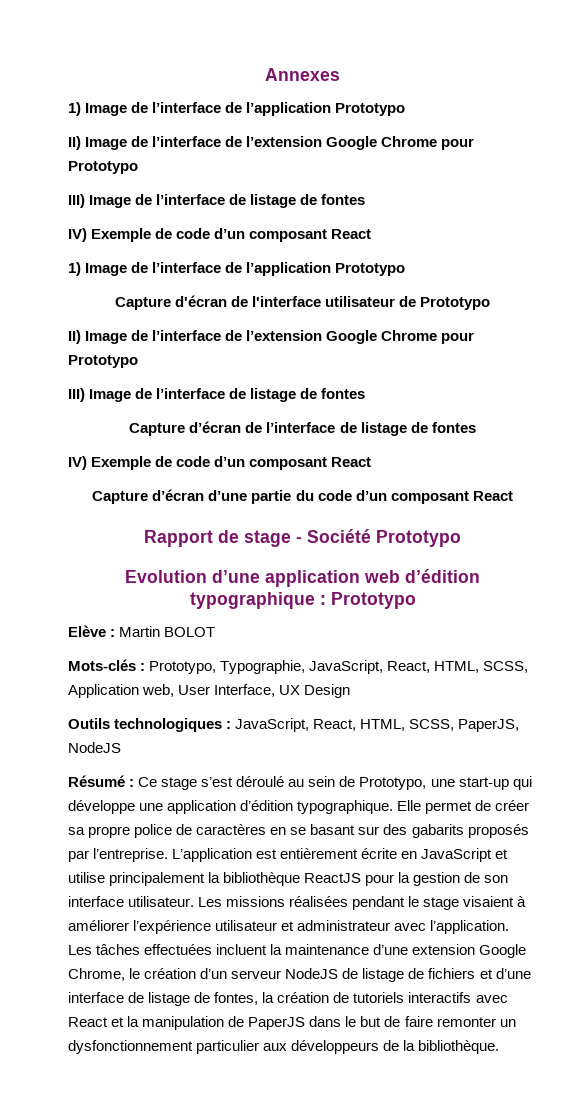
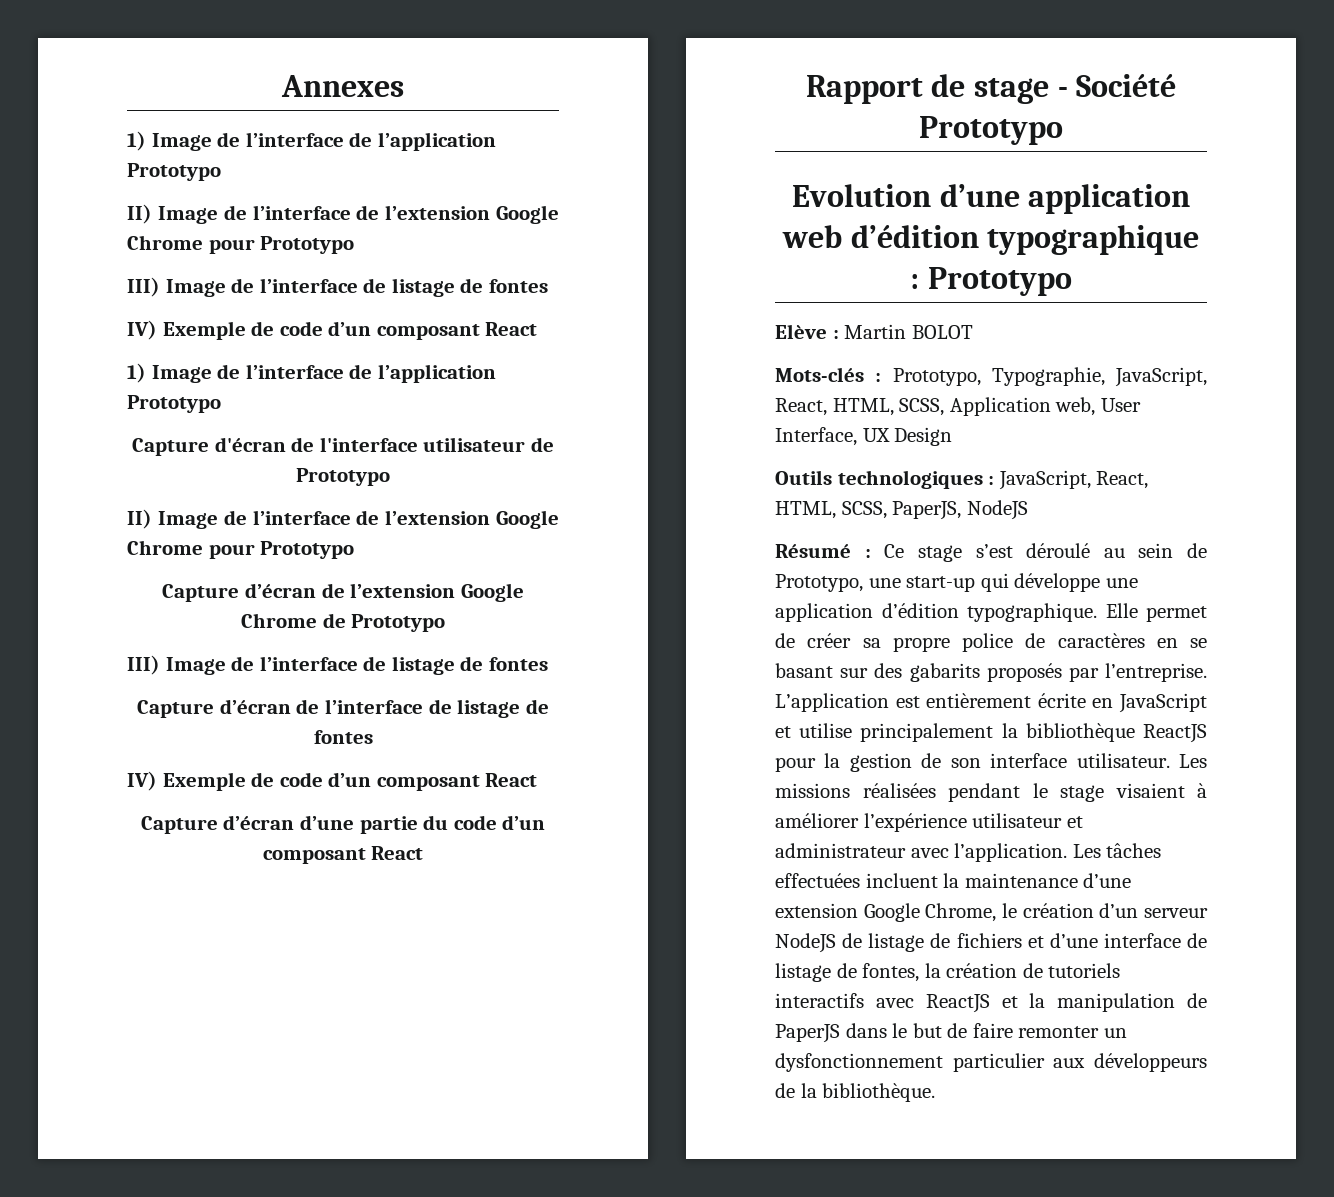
+ Capture d’écran de l’extension Google Chrome de Prototypo
- Les tâches effectuées incluent la maintenance d’une extension Google Chrome, le création d’un serveur NodeJS de listage de fichiers et d’une interface de listage de fontes, la création de tutoriels interactifs avec React et la manipulation de PaperJS dans le but de faire remonter un dysfonctionnement particulier aux développeurs de la bibliothèque.
+ Les tâches effectuées incluent la maintenance d’une extension Google Chrome, le création d’un serveur NodeJS de listage de fichiers et d’une interface de listage de fontes, la création de tutoriels interactifs avec ReactJS et la manipulation de PaperJS dans le but de faire remonter un dysfonctionnement particulier aux développeurs de la bibliothèque.

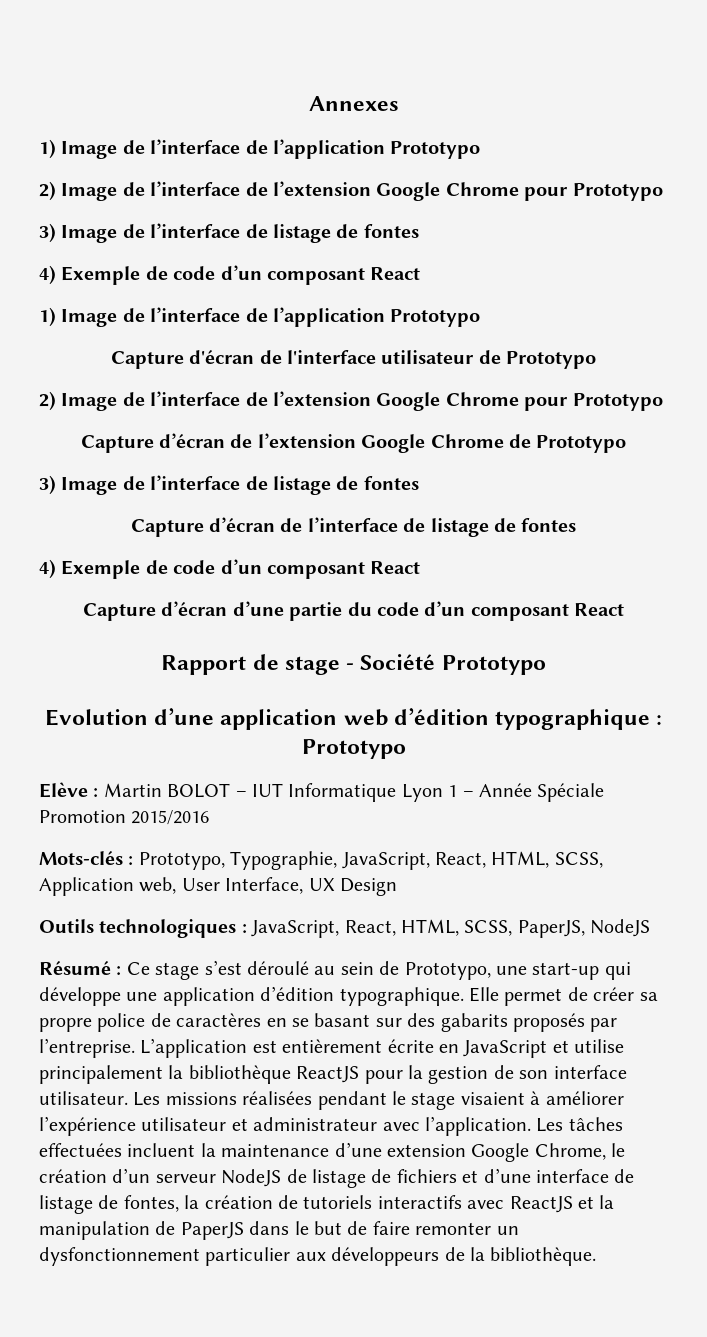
  Annexes
  1) Image de l’interface de l’application Prototypo
- II) Image de l’interface de l’extension Google Chrome pour Prototypo
- III) Image de l’interface de listage de fontes
- IV) Exemple de code d’un composant React
+ 2) Image de l’interface de l’extension Google Chrome pour Prototypo
+ 3) Image de l’interface de listage de fontes
+ 4) Exemple de code d’un composant React
  Capture d'écran de l'interface utilisateur de Prototypo
- II) Image de l’interface de l’extension Google Chrome pour Prototypo
+ 2) Image de l’interface de l’extension Google Chrome pour Prototypo
  Capture d’écran de l’extension Google Chrome de Prototypo
- III) Image de l’interface de listage de fontes
+ 3) Image de l’interface de listage de fontes
  Capture d’écran de l’interface de listage de fontes
- IV) Exemple de code d’un composant React
+ 4) Exemple de code d’un composant React
- Elève : Martin BOLOT
+ Elève : Martin BOLOT – IUT Informatique Lyon 1 – Année Spéciale Promotion 2015/2016

